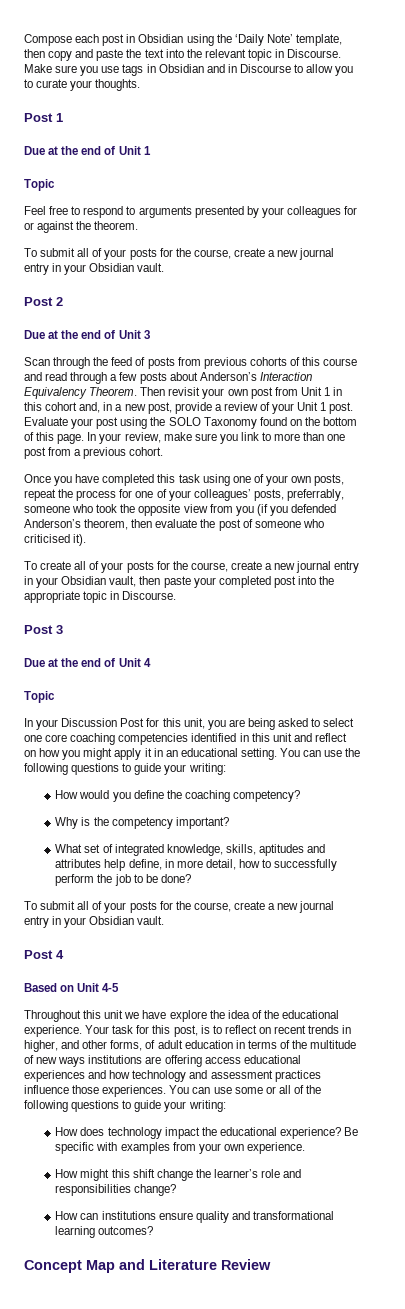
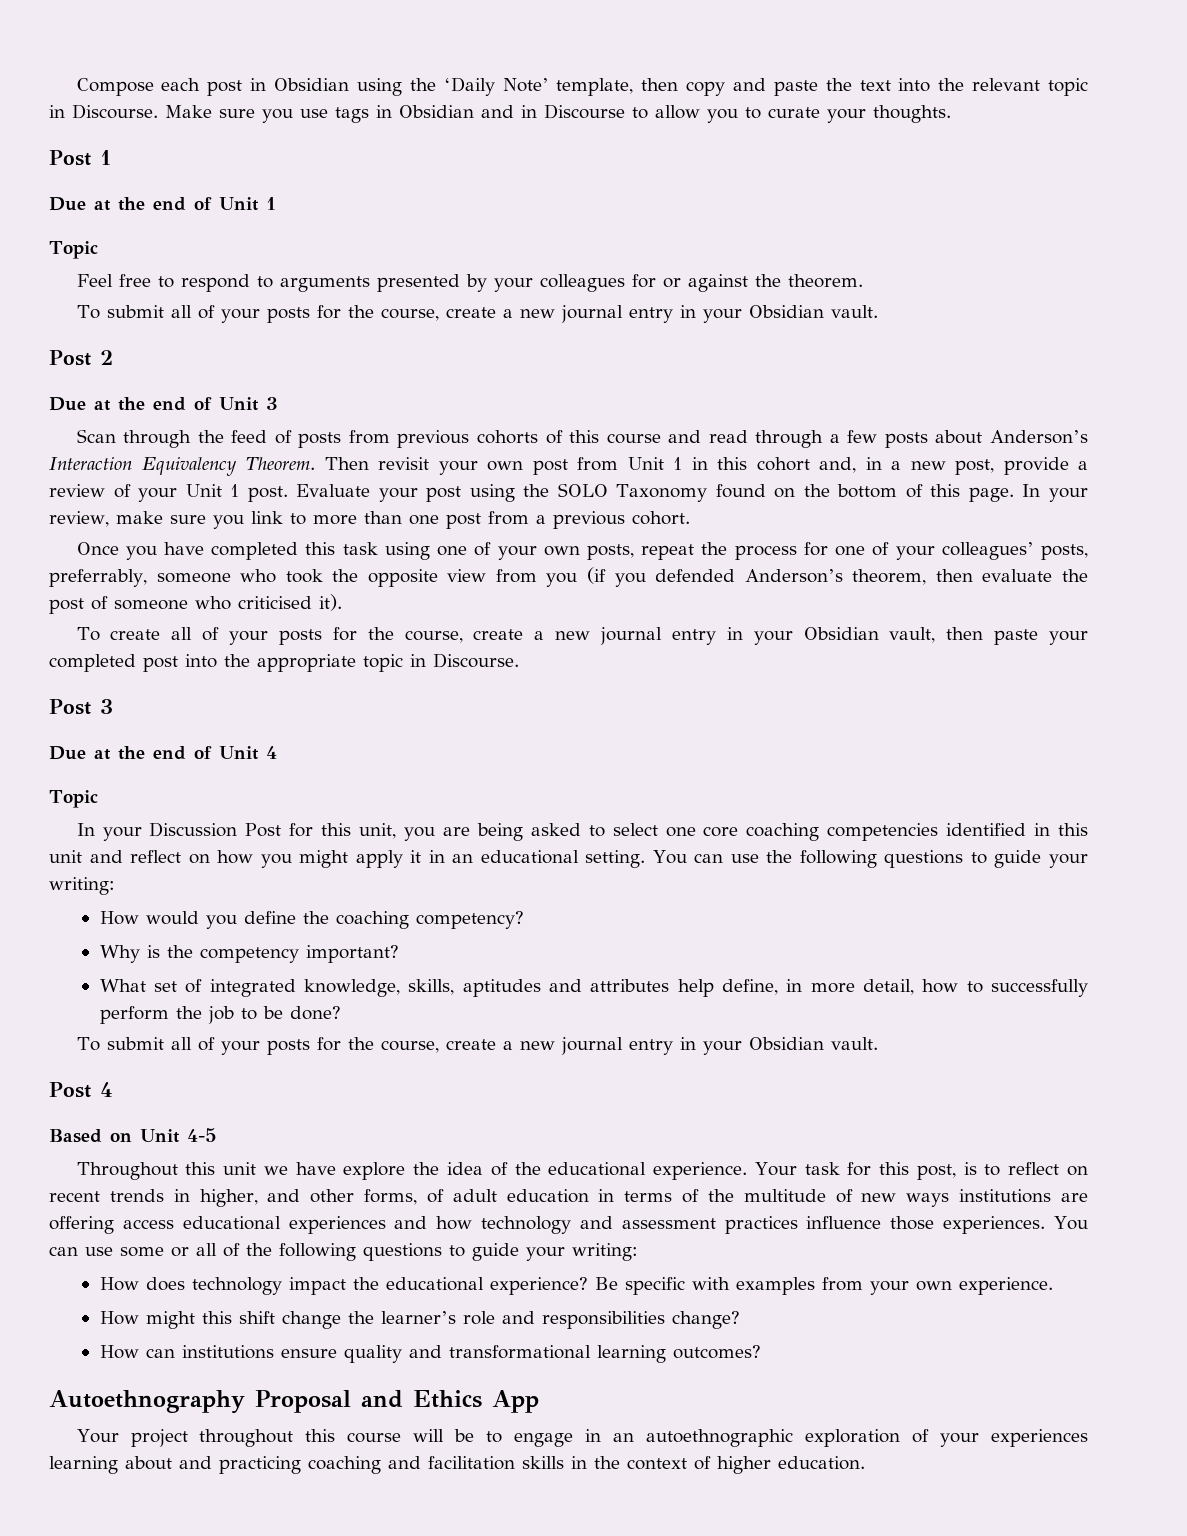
- Concept Map and Literature Review
+ Autoethnography Proposal and Ethics App
+ Your project throughout this course will be to engage in an autoethnographic exploration of your experiences learning about and practicing coaching and facilitation skills in the context of higher education.

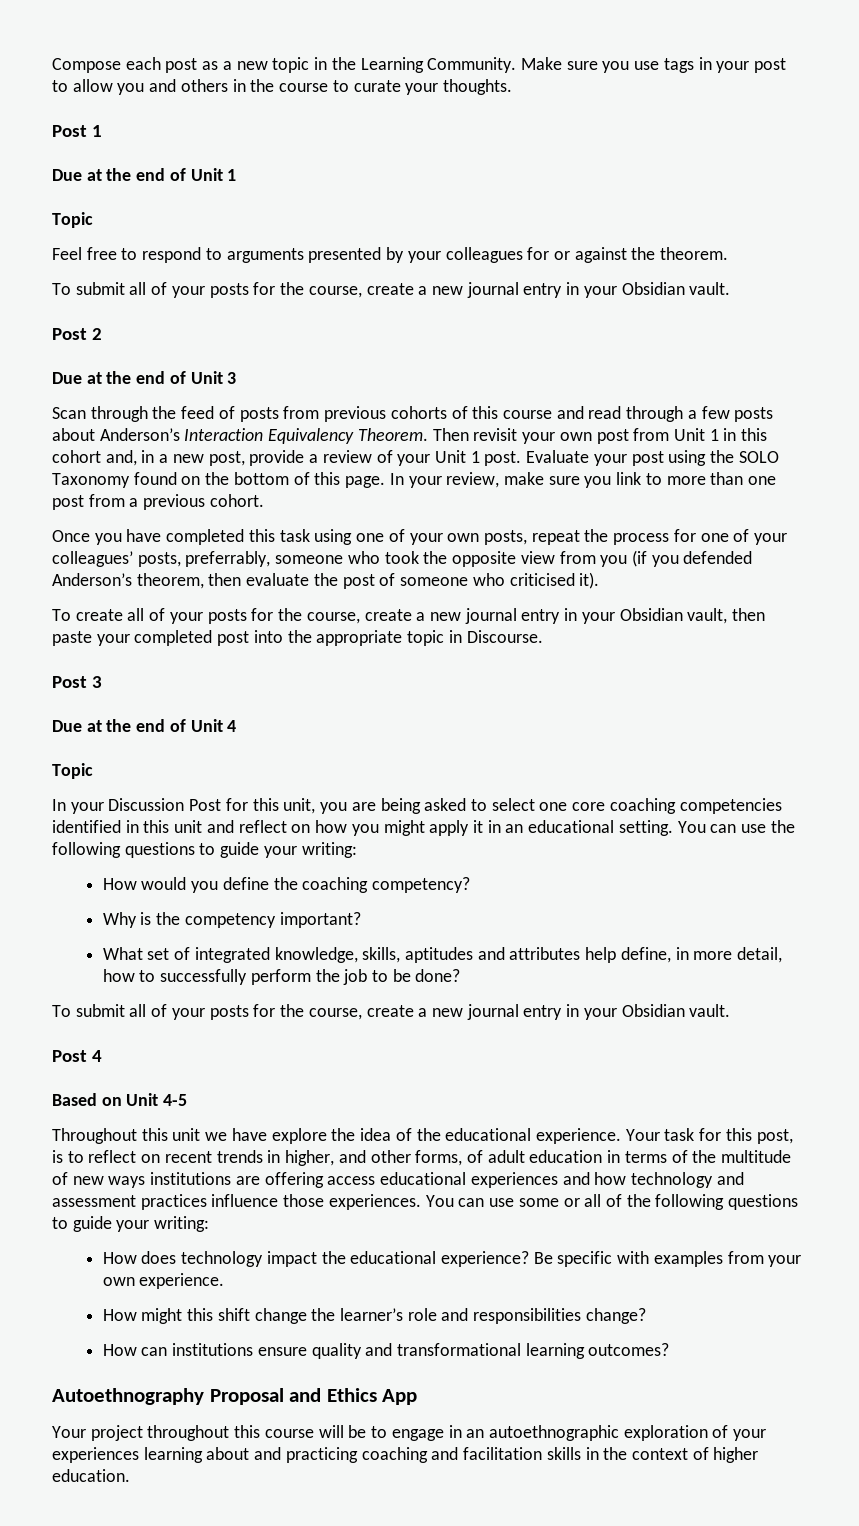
- Compose each post in Obsidian using the ‘Daily Note’ template, then copy and paste the text into the relevant topic in Discourse.
+ Compose each post as a new topic in the Learning Community.
- Make sure you use tags in Obsidian and in Discourse to allow you to curate your thoughts.
+ Make sure you use tags in your post to allow you and others in the course to curate your thoughts.

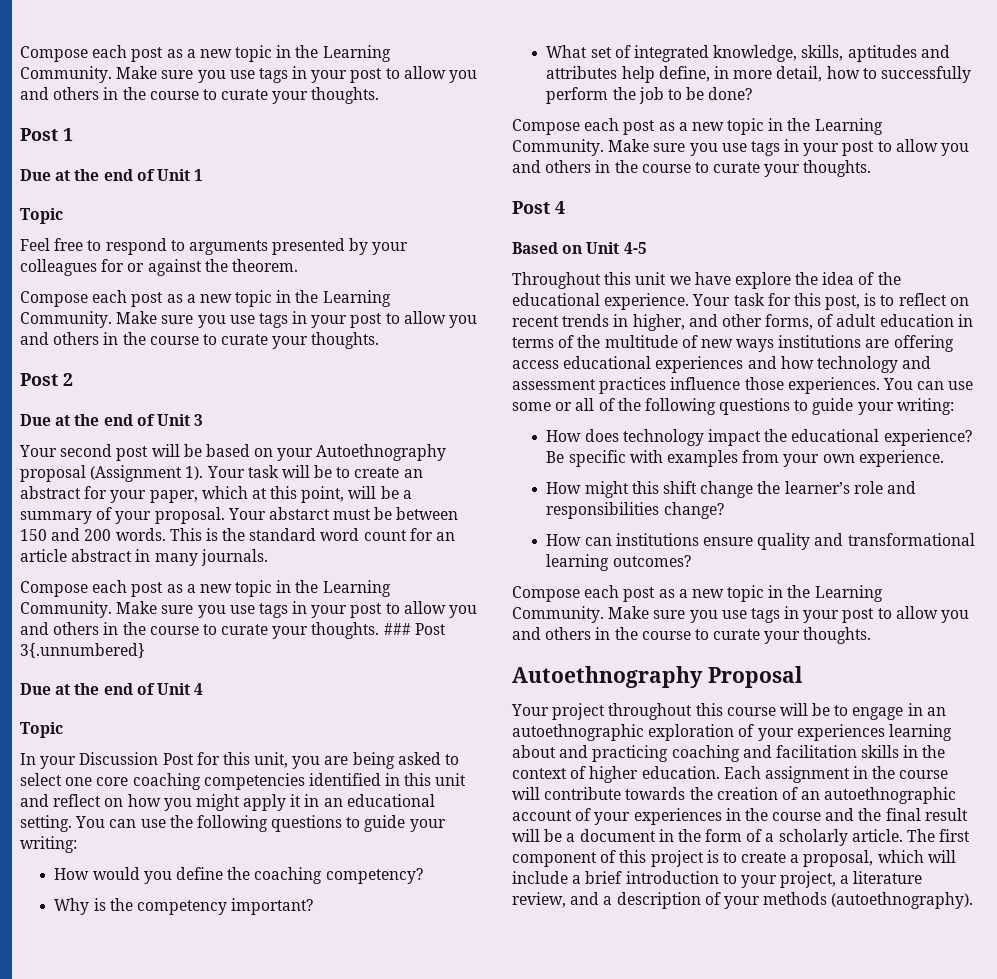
  Feel free to respond to arguments presented by your colleagues for or against the theorem.
- To submit all of your posts for the course, create a new journal entry in your Obsidian vault.
+ Compose each post as a new topic in the Learning Community. Make sure you use tags in your post to allow you and others in the course to curate your thoughts.
- Scan through the feed of posts from previous cohorts of this course and read through a few posts about Anderson’s Interaction Equivalency Theorem. Then revisit your own post from Unit 1 in this cohort and, in a new post, provide a review of your Unit 1 post. Evaluate your post using the SOLO Taxonomy found on the bottom of this page. In your review, make sure you link to more than one post from a previous cohort.
- Once you have completed this task using one of your own posts, repeat the process for one of your colleagues’ posts, preferrably, someone who took the opposite view from you (if you defended Anderson’s theorem, then evaluate the post of someone who criticised it).
- To create all of your posts for the course, create a new journal entry in your Obsidian vault, then paste your completed post into the appropriate topic in Discourse.
- Post 3
+ Your second post will be based on your Autoethnography proposal (Assignment 1). Your task will be to create an abstract for your paper, which at this point, will be a summary of your proposal. Your abstarct must be between 150 and 200 words. This is the standard word count for an article abstract in many journals.
+ Compose each post as a new topic in the Learning Community. Make sure you use tags in your post to allow you and others in the course to curate your thoughts. ### Post 3{.unnumbered}
  What set of integrated knowledge, skills, aptitudes and attributes help define, in more detail, how to successfully perform the job to be done?
- To submit all of your posts for the course, create a new journal entry in your Obsidian vault.
+ Compose each post as a new topic in the Learning Community. Make sure you use tags in your post to allow you and others in the course to curate your thoughts.
  How can institutions ensure quality and transformational learning outcomes?
+ Compose each post as a new topic in the Learning Community. Make sure you use tags in your post to allow you and others in the course to curate your thoughts.
- Autoethnography Proposal and Ethics App
+ Autoethnography Proposal
+ Each assignment in the course will contribute towards the creation of an autoethnographic account of your experiences in the course and the final result will be a document in the form of a scholarly article. The first component of this project is to create a proposal, which will include a brief introduction to your project, a literature review, and a description of your methods (autoethnography).

